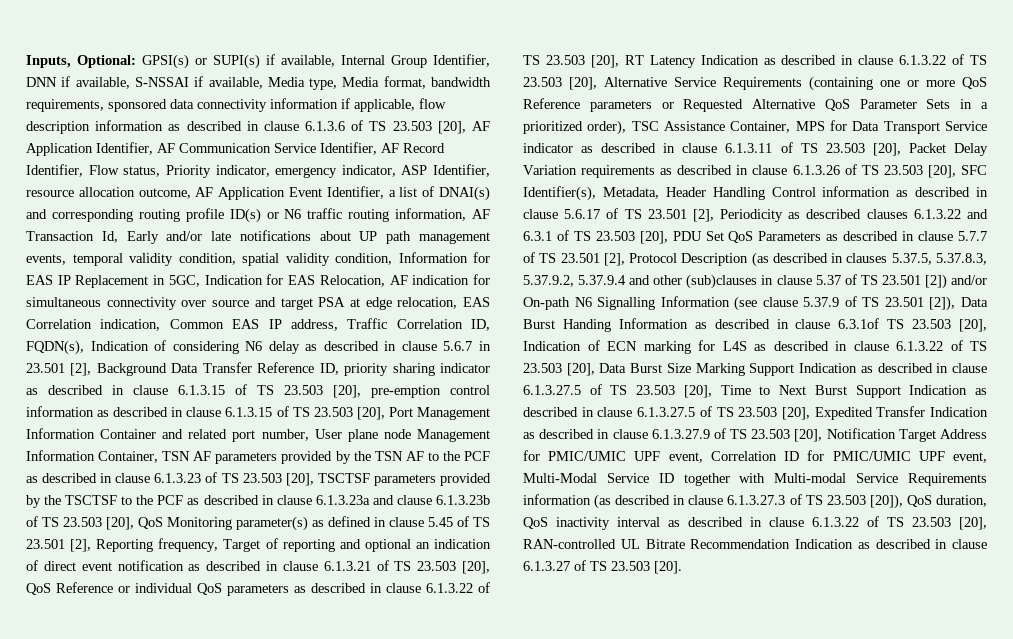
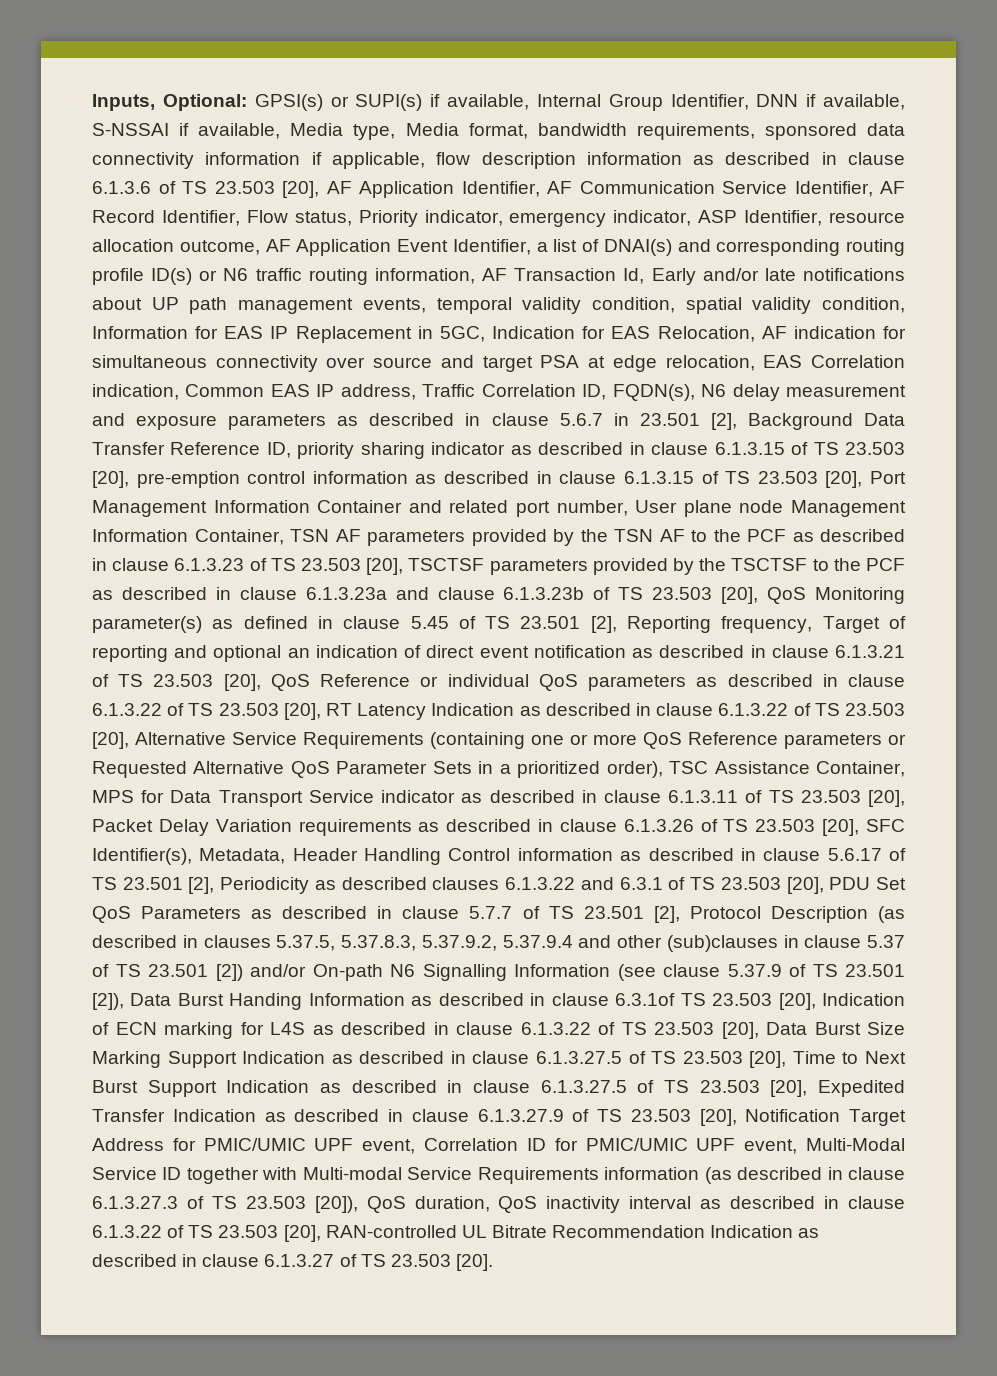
- GPSI(s) or SUPI(s) if available, Internal Group Identifier, DNN if available, S-NSSAI if available, Media type, Media format, bandwidth requirements, sponsored data connectivity information if applicable, flow description information as described in clause 6.1.3.6 of TS 23.503 [20], AF Application Identifier, AF Communication Service Identifier, AF Record Identifier, Flow status, Priority indicator, emergency indicator, ASP Identifier, resource allocation outcome, AF Application Event Identifier, a list of DNAI(s) and corresponding routing profile ID(s) or N6 traffic routing information, AF Transaction Id, Early and/or late notifications about UP path management events, temporal validity condition, spatial validity condition, Information for EAS IP Replacement in 5GC, Indication for EAS Relocation, AF indication for simultaneous connectivity over source and target PSA at edge relocation, EAS Correlation indication, Common EAS IP address, Traffic Correlation ID, FQDN(s), Indication of considering N6 delay as described in clause 5.6.7 in 23.501 [2], Background Data Transfer Reference ID, priority sharing indicator as described in clause 6.1.3.15 of TS 23.503 [20], pre-emption control information as described in clause 6.1.3.15 of TS 23.503 [20], Port Management Information Container and related port number, User plane node Management Information Container, TSN AF parameters provided by the TSN AF to the PCF as described in clause 6.1.3.23 of TS 23.503 [20], TSCTSF parameters provided by the TSCTSF to the PCF as described in clause 6.1.3.23a and clause 6.1.3.23b of TS 23.503 [20], QoS Monitoring parameter(s) as defined in clause 5.45 of TS 23.501 [2], Reporting frequency, Target of reporting and optional an indication of direct event notification as described in clause 6.1.3.21 of TS 23.503 [20], QoS Reference or individual QoS parameters as described in clause 6.1.3.22 of TS 23.503 [20], RT Latency Indication as described in clause 6.1.3.22 of TS 23.503 [20], Alternative Service Requirements (containing one or more QoS Reference parameters or Requested Alternative QoS Parameter Sets in a prioritized order), TSC Assistance Container, MPS for Data Transport Service indicator as described in clause 6.1.3.11 of TS 23.503 [20], Packet Delay Variation requirements as described in clause 6.1.3.26 of TS 23.503 [20], SFC Identifier(s), Metadata, Header Handling Control information as described in clause 5.6.17 of TS 23.501 [2], Periodicity as described clauses 6.1.3.22 and 6.3.1 of TS 23.503 [20], PDU Set QoS Parameters as described in clause 5.7.7 of TS 23.501 [2], Protocol Description (as described in clauses 5.37.5, 5.37.8.3, 5.37.9.2, 5.37.9.4 and other (sub)clauses in clause 5.37 of TS 23.501 [2]) and/or On-path N6 Signalling Information (see clause 5.37.9 of TS 23.501 [2]), Data Burst Handing Information as described in clause 6.3.1of TS 23.503 [20], Indication of ECN marking for L4S as described in clause 6.1.3.22 of TS 23.503 [20], Data Burst Size Marking Support Indication as described in clause 6.1.3.27.5 of TS 23.503 [20], Time to Next Burst Support Indication as described in clause 6.1.3.27.5 of TS 23.503 [20], Expedited Transfer Indication as described in clause 6.1.3.27.9 of TS 23.503 [20], Notification Target Address for PMIC/UMIC UPF event, Correlation ID for PMIC/UMIC UPF event, Multi-Modal Service ID together with Multi-modal Service Requirements information (as described in clause 6.1.3.27.3 of TS 23.503 [20]), QoS duration, QoS inactivity interval as described in clause 6.1.3.22 of TS 23.503 [20], RAN-controlled UL Bitrate Recommendation Indication as described in clause 6.1.3.27 of TS 23.503 [20].
+ GPSI(s) or SUPI(s) if available, Internal Group Identifier, DNN if available, S-NSSAI if available, Media type, Media format, bandwidth requirements, sponsored data connectivity information if applicable, flow description information as described in clause 6.1.3.6 of TS 23.503 [20], AF Application Identifier, AF Communication Service Identifier, AF Record Identifier, Flow status, Priority indicator, emergency indicator, ASP Identifier, resource allocation outcome, AF Application Event Identifier, a list of DNAI(s) and corresponding routing profile ID(s) or N6 traffic routing information, AF Transaction Id, Early and/or late notifications about UP path management events, temporal validity condition, spatial validity condition, Information for EAS IP Replacement in 5GC, Indication for EAS Relocation, AF indication for simultaneous connectivity over source and target PSA at edge relocation, EAS Correlation indication, Common EAS IP address, Traffic Correlation ID, FQDN(s), N6 delay measurement and exposure parameters as described in clause 5.6.7 in 23.501 [2], Background Data Transfer Reference ID, priority sharing indicator as described in clause 6.1.3.15 of TS 23.503 [20], pre-emption control information as described in clause 6.1.3.15 of TS 23.503 [20], Port Management Information Container and related port number, User plane node Management Information Container, TSN AF parameters provided by the TSN AF to the PCF as described in clause 6.1.3.23 of TS 23.503 [20], TSCTSF parameters provided by the TSCTSF to the PCF as described in clause 6.1.3.23a and clause 6.1.3.23b of TS 23.503 [20], QoS Monitoring parameter(s) as defined in clause 5.45 of TS 23.501 [2], Reporting frequency, Target of reporting and optional an indication of direct event notification as described in clause 6.1.3.21 of TS 23.503 [20], QoS Reference or individual QoS parameters as described in clause 6.1.3.22 of TS 23.503 [20], RT Latency Indication as described in clause 6.1.3.22 of TS 23.503 [20], Alternative Service Requirements (containing one or more QoS Reference parameters or Requested Alternative QoS Parameter Sets in a prioritized order), TSC Assistance Container, MPS for Data Transport Service indicator as described in clause 6.1.3.11 of TS 23.503 [20], Packet Delay Variation requirements as described in clause 6.1.3.26 of TS 23.503 [20], SFC Identifier(s), Metadata, Header Handling Control information as described in clause 5.6.17 of TS 23.501 [2], Periodicity as described clauses 6.1.3.22 and 6.3.1 of TS 23.503 [20], PDU Set QoS Parameters as described in clause 5.7.7 of TS 23.501 [2], Protocol Description (as described in clauses 5.37.5, 5.37.8.3, 5.37.9.2, 5.37.9.4 and other (sub)clauses in clause 5.37 of TS 23.501 [2]) and/or On-path N6 Signalling Information (see clause 5.37.9 of TS 23.501 [2]), Data Burst Handing Information as described in clause 6.3.1of TS 23.503 [20], Indication of ECN marking for L4S as described in clause 6.1.3.22 of TS 23.503 [20], Data Burst Size Marking Support Indication as described in clause 6.1.3.27.5 of TS 23.503 [20], Time to Next Burst Support Indication as described in clause 6.1.3.27.5 of TS 23.503 [20], Expedited Transfer Indication as described in clause 6.1.3.27.9 of TS 23.503 [20], Notification Target Address for PMIC/UMIC UPF event, Correlation ID for PMIC/UMIC UPF event, Multi-Modal Service ID together with Multi-modal Service Requirements information (as described in clause 6.1.3.27.3 of TS 23.503 [20]), QoS duration, QoS inactivity interval as described in clause 6.1.3.22 of TS 23.503 [20], RAN-controlled UL Bitrate Recommendation Indication as described in clause 6.1.3.27 of TS 23.503 [20].

